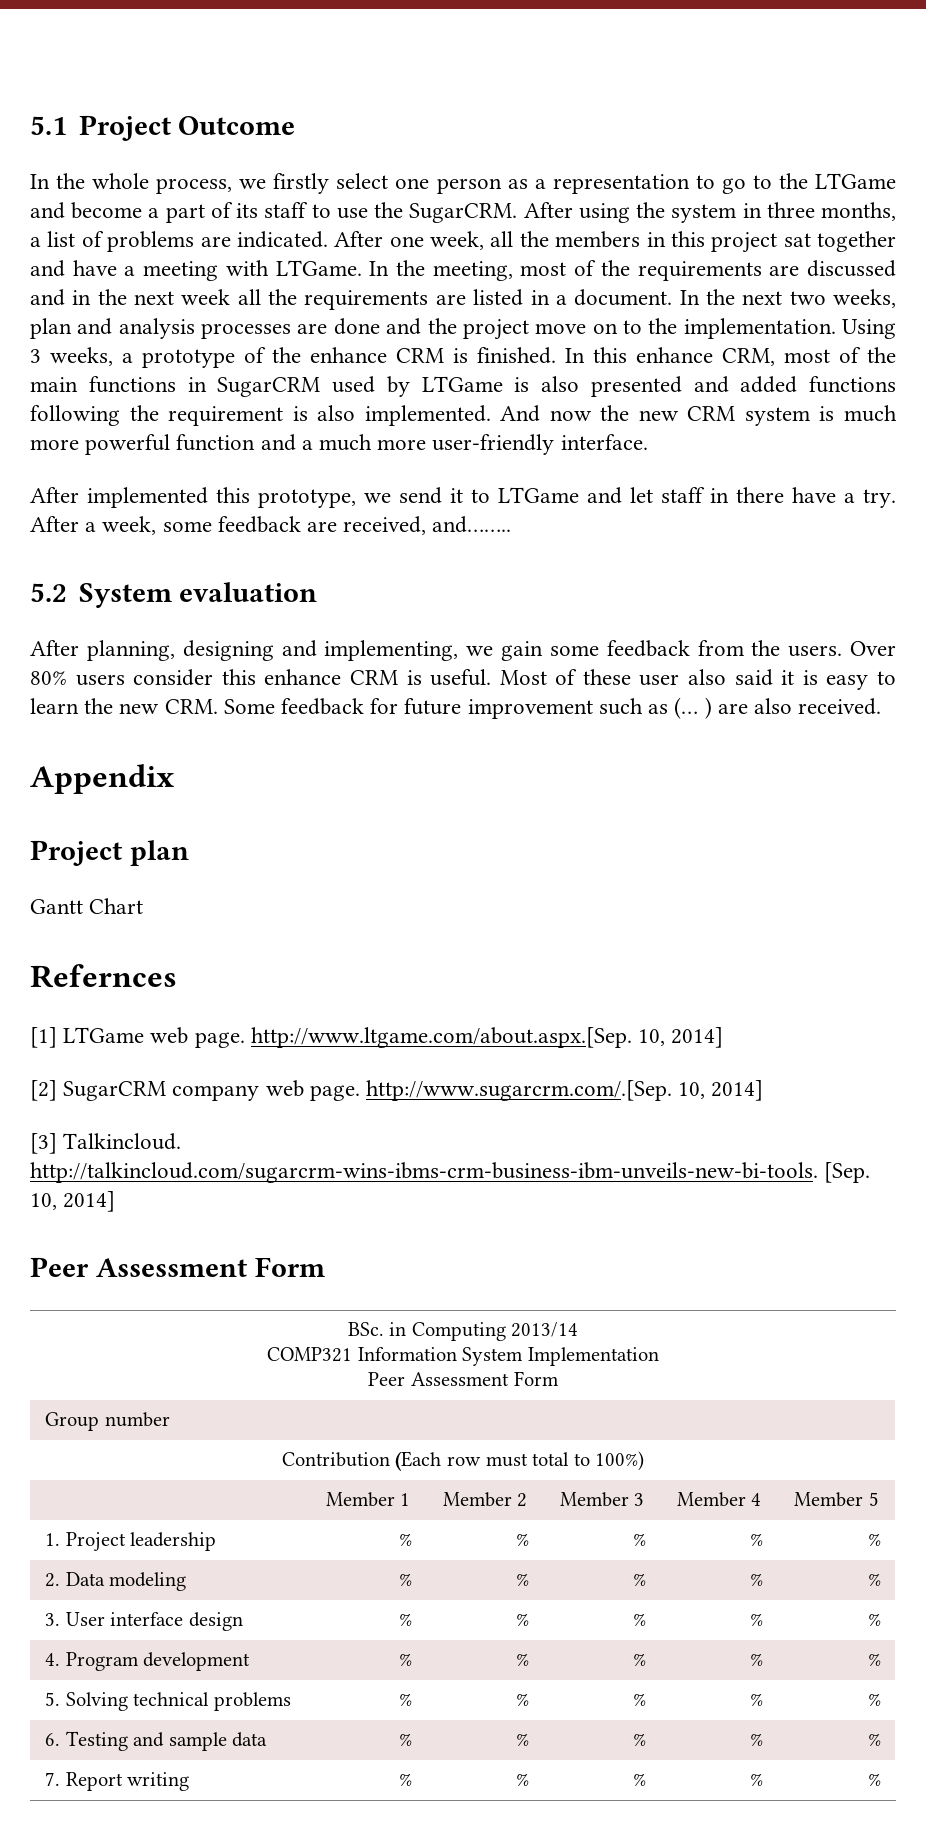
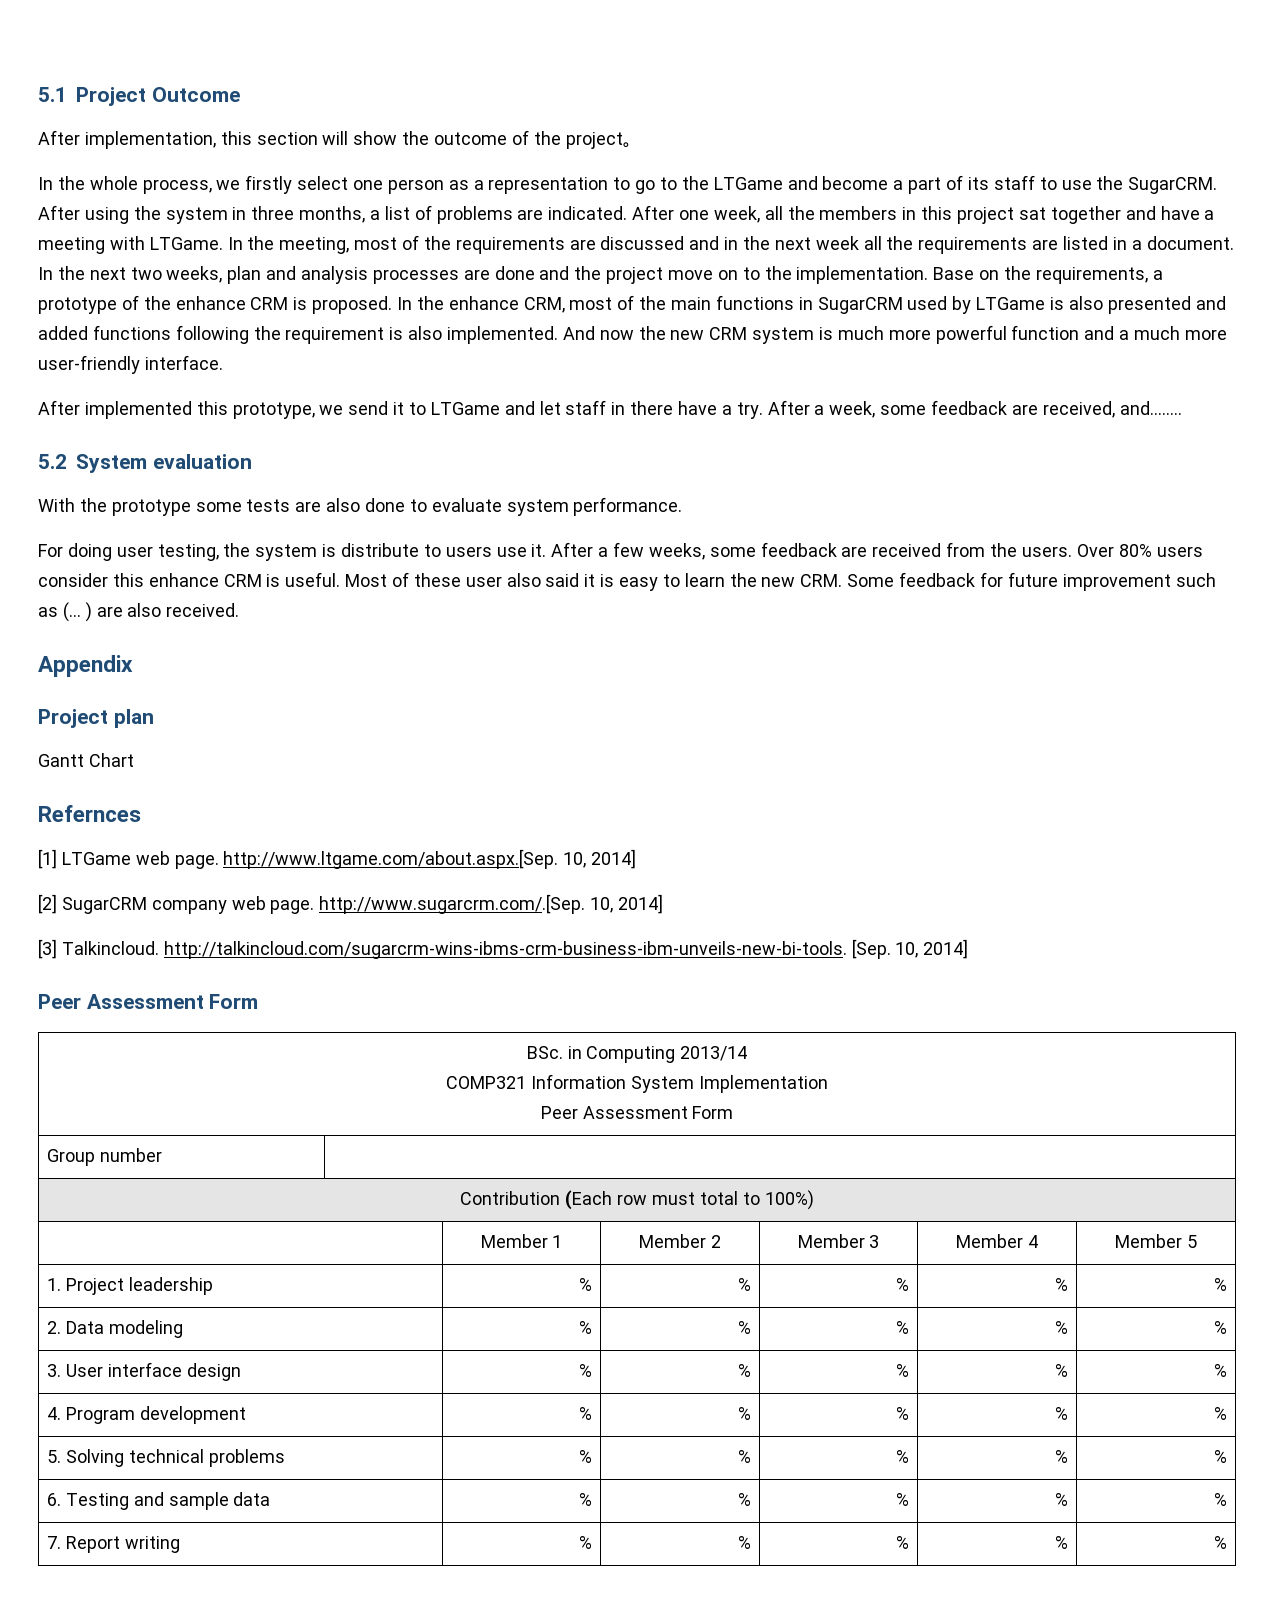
+ After implementation, this section will show the outcome of the project。
- Using 3 weeks, a prototype of the enhance CRM is finished. In this enhance CRM, most of the main functions in SugarCRM used by LTGame is also presented and added functions following the requirement is also implemented.
+ Base on the requirements, a prototype of the enhance CRM is proposed. In the enhance CRM, most of the main functions in SugarCRM used by LTGame is also presented and added functions following the requirement is also implemented.
- After planning, designing and implementing, we gain some feedback from the users.
+ With the prototype some tests are also done to evaluate system performance.
+ For doing user testing, the system is distribute to users use it. After a few weeks, some feedback are received from the users.

